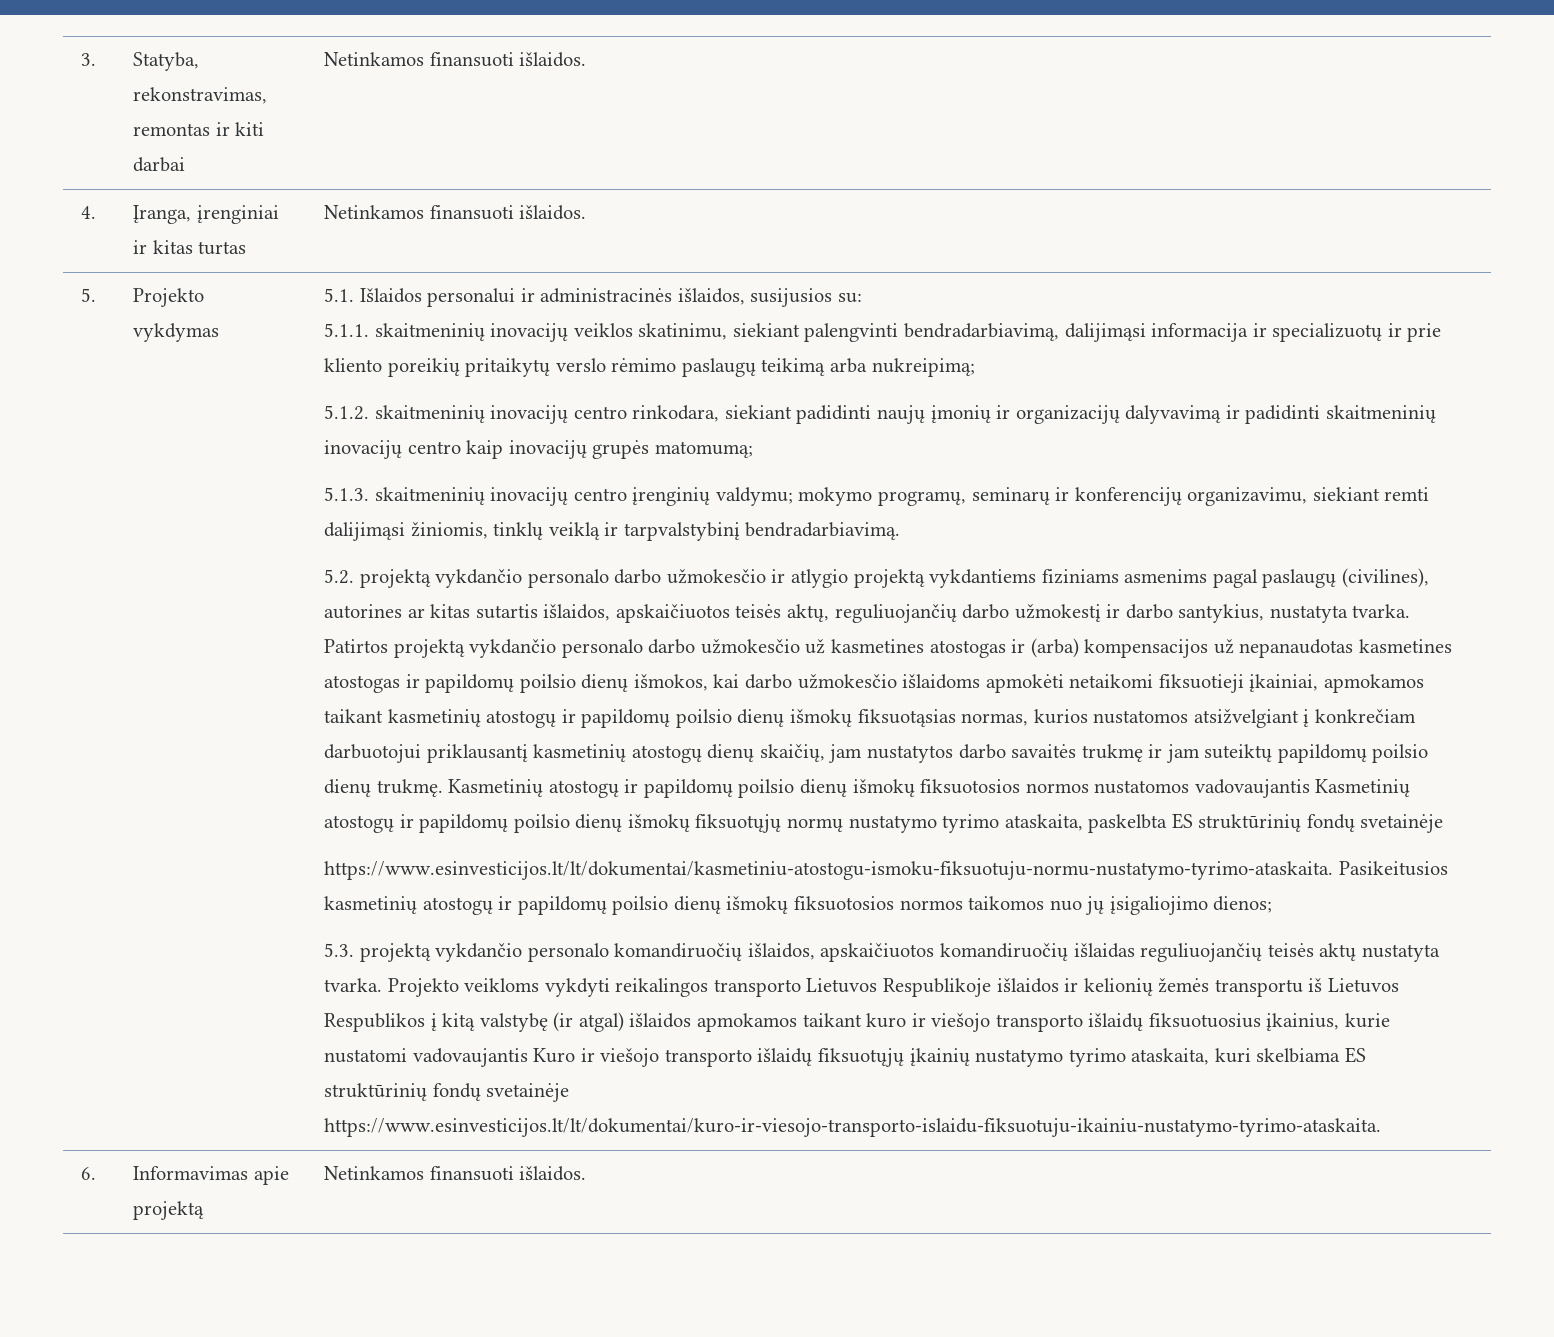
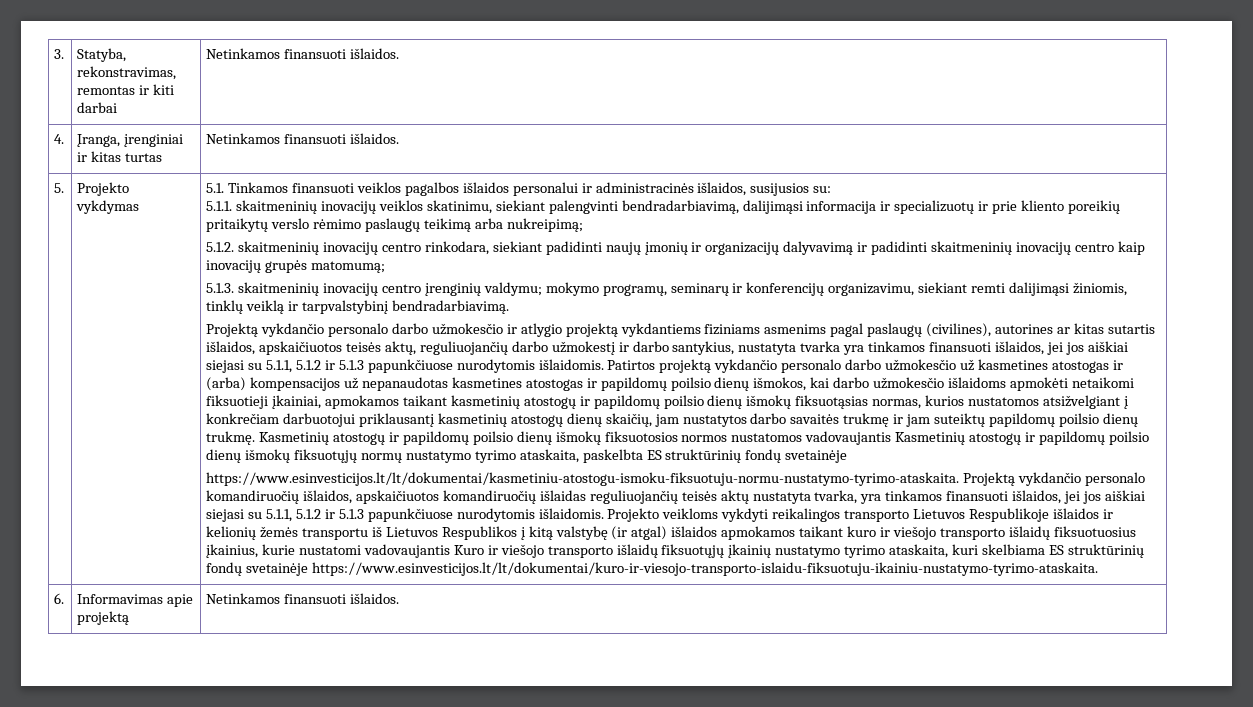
- 5.1. Išlaidos personalui ir administracinės išlaidos, susijusios su:
+ 5.1. Tinkamos finansuoti veiklos pagalbos išlaidos personalui ir administracinės išlaidos, susijusios su:
- 5.2. projektą vykdančio personalo darbo užmokesčio ir atlygio projektą vykdantiems fiziniams asmenims pagal paslaugų (civilines), autorines ar kitas sutartis išlaidos, apskaičiuotos teisės aktų, reguliuojančių darbo užmokestį ir darbo santykius, nustatyta tvarka.
+ Projektą vykdančio personalo darbo užmokesčio ir atlygio projektą vykdantiems fiziniams asmenims pagal paslaugų (civilines), autorines ar kitas sutartis išlaidos, apskaičiuotos teisės aktų, reguliuojančių darbo užmokestį ir darbo santykius, nustatyta tvarka yra tinkamos finansuoti išlaidos, jei jos aiškiai siejasi su 5.1.1, 5.1.2 ir 5.1.3 papunkčiuose nurodytomis išlaidomis.
- https://www.esinvesticijos.lt/lt/dokumentai/kasmetiniu-atostogu-ismoku-fiksuotuju-normu-nustatymo-tyrimo-ataskaita. Pasikeitusios kasmetinių atostogų ir papildomų poilsio dienų išmokų fiksuotosios normos taikomos nuo jų įsigaliojimo dienos;
- 5.3. projektą vykdančio personalo komandiruočių išlaidos, apskaičiuotos komandiruočių išlaidas reguliuojančių teisės aktų nustatyta tvarka.
+ https://www.esinvesticijos.lt/lt/dokumentai/kasmetiniu-atostogu-ismoku-fiksuotuju-normu-nustatymo-tyrimo-ataskaita. Projektą vykdančio personalo komandiruočių išlaidos, apskaičiuotos komandiruočių išlaidas reguliuojančių teisės aktų nustatyta tvarka, yra tinkamos finansuoti išlaidos, jei jos aiškiai siejasi su 5.1.1, 5.1.2 ir 5.1.3 papunkčiuose nurodytomis išlaidomis.

